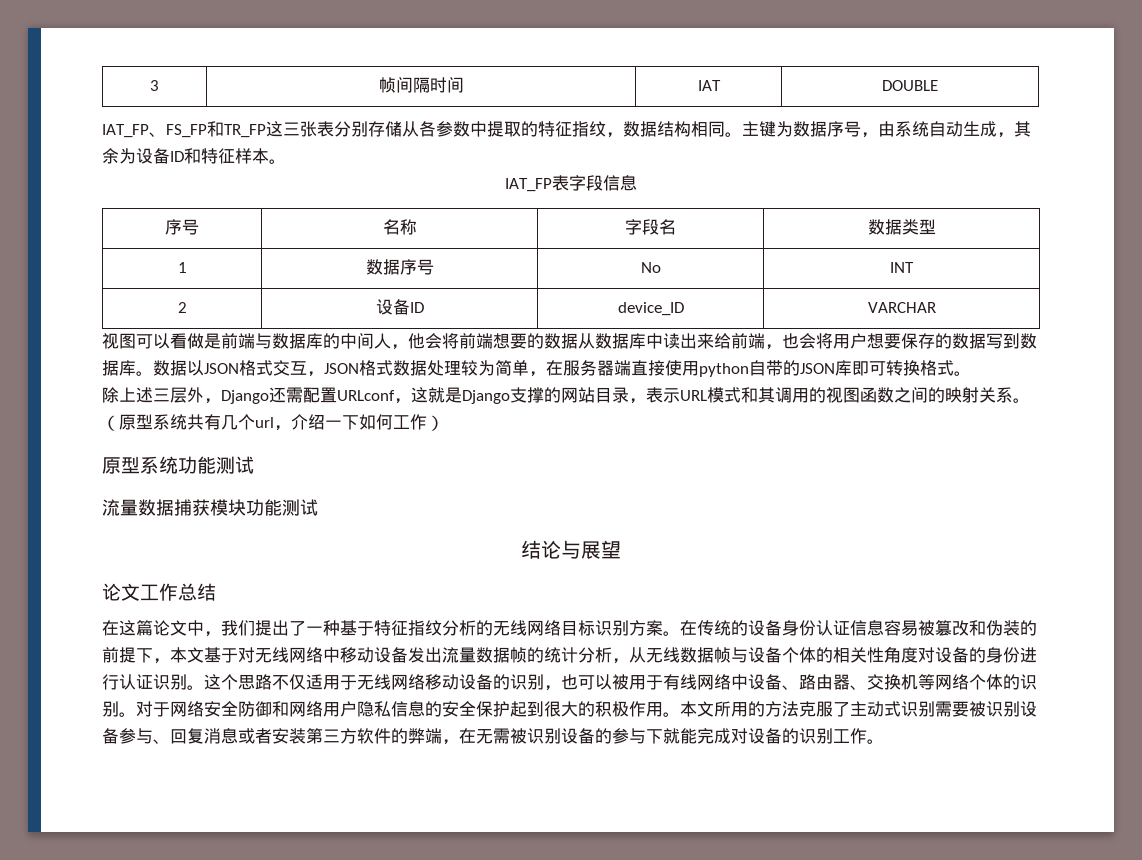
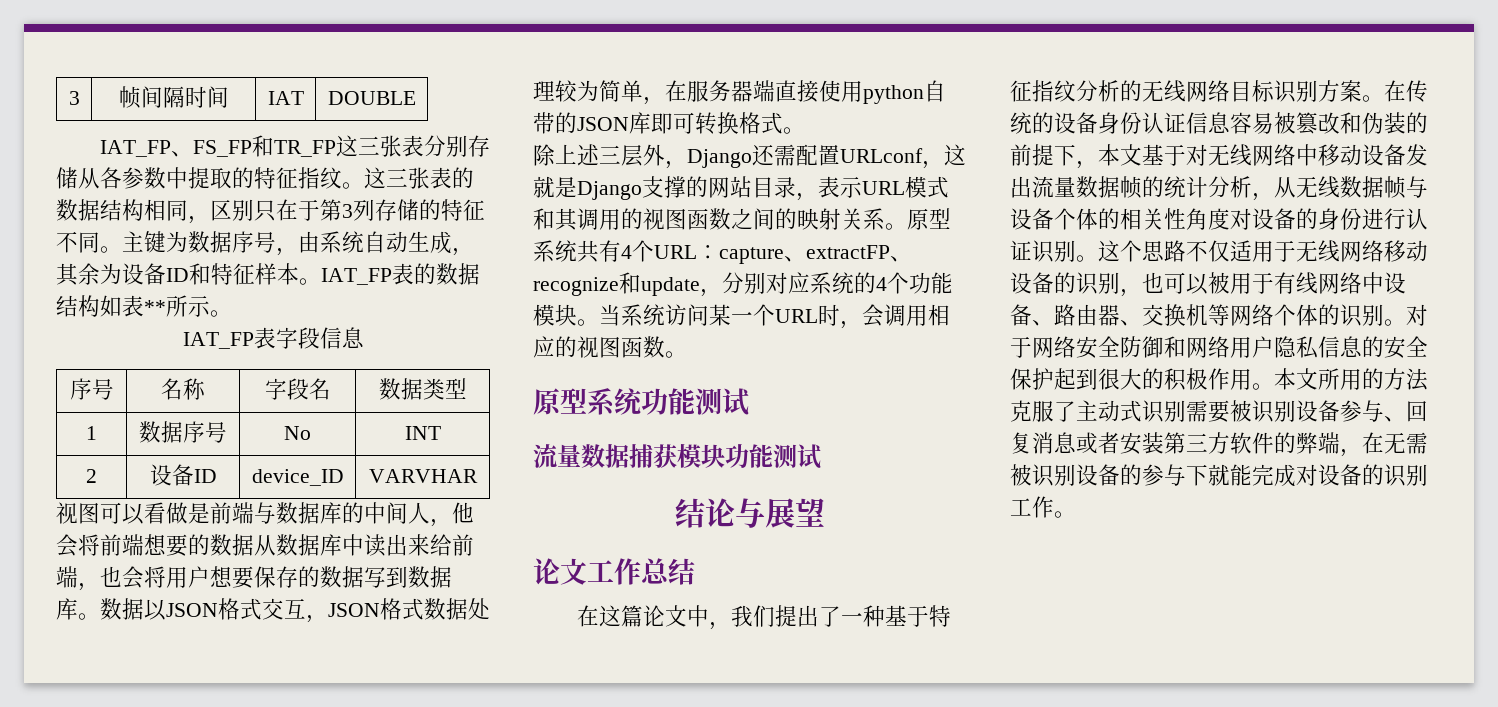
- IAT_FP、FS_FP和TR_FP这三张表分别存储从各参数中提取的特征指纹，数据结构相同。
+ IAT_FP、FS_FP和TR_FP这三张表分别存储从各参数中提取的特征指纹。这三张表的数据结构相同，区别只在于第3列存储的特征不同。
+ IAT_FP表的数据结构如表**所示。
- 2 | 设备ID | device_ID | VARCHAR
+ 2 | 设备ID | device_ID | VARVHAR
- （原型系统共有几个url，介绍一下如何工作）
+ 原型系统共有4个URL：capture、extractFP、recognize和update，分别对应系统的4个功能模块。当系统访问某一个URL时，会调用相应的视图函数。

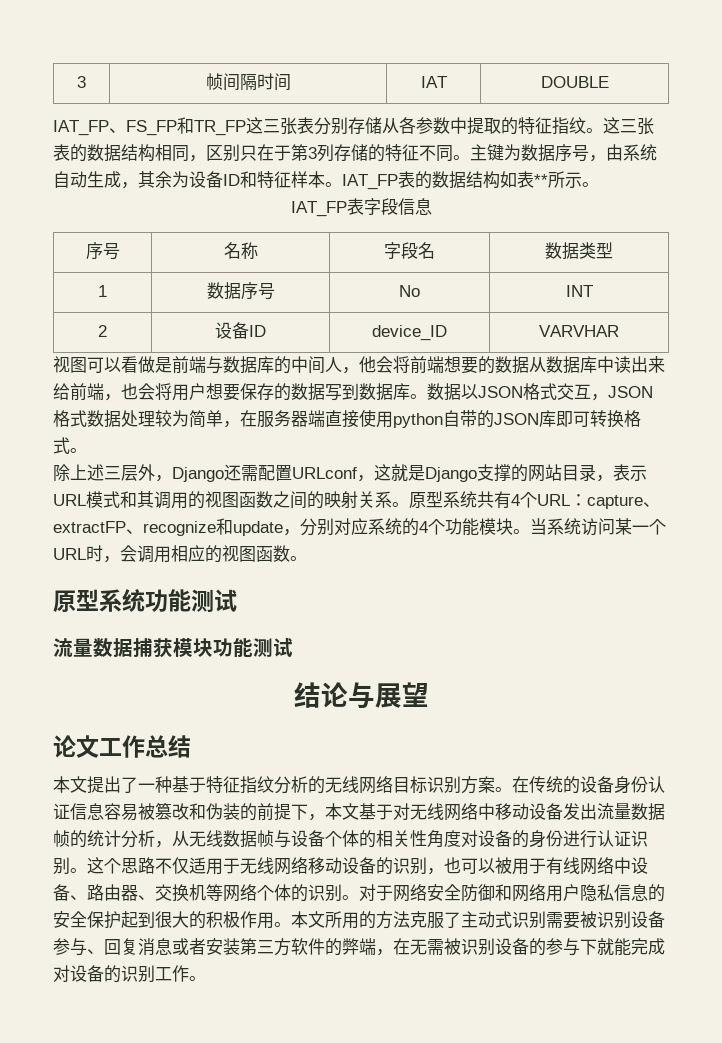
- 在这篇论文中，我们提出了一种基于特征指纹分析的无线网络目标识别方案。
+ 本文提出了一种基于特征指纹分析的无线网络目标识别方案。

